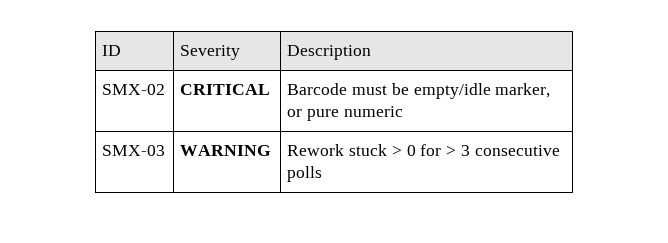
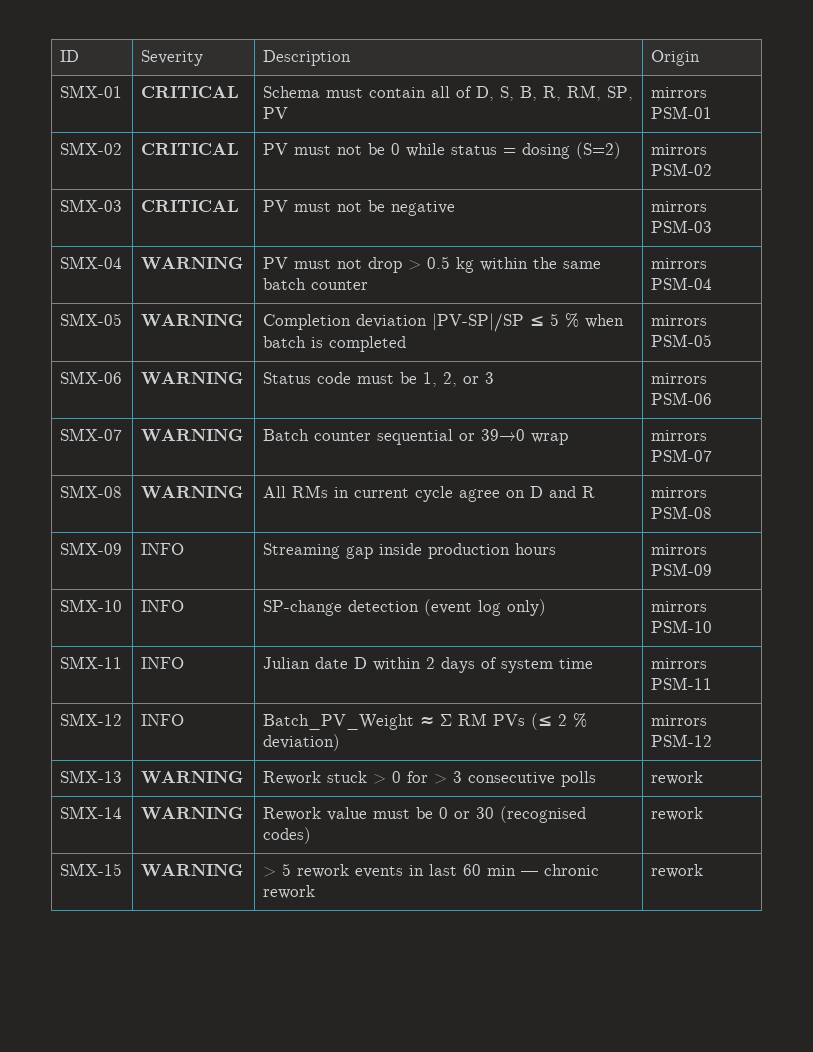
- ID | Severity | Description
- SMX-02 | CRITICAL | Barcode must be empty/idle marker, or pure numeric
- SMX-03 | WARNING | Rework stuck > 0 for > 3 consecutive polls
+ ID | Severity | Description | Origin
+ SMX-01 | CRITICAL | Schema must contain all of D, S, B, R, RM, SP, PV | mirrors PSM-01
+ SMX-02 | CRITICAL | PV must not be 0 while status = dosing (S=2) | mirrors PSM-02
+ SMX-03 | CRITICAL | PV must not be negative | mirrors PSM-03
+ SMX-04 | WARNING | PV must not drop > 0.5 kg within the same batch counter | mirrors PSM-04
+ SMX-05 | WARNING | Completion deviation |PV-SP|/SP ≤ 5 % when batch is completed | mirrors PSM-05
+ SMX-06 | WARNING | Status code must be 1, 2, or 3 | mirrors PSM-06
+ SMX-07 | WARNING | Batch counter sequential or 39→0 wrap | mirrors PSM-07
+ SMX-08 | WARNING | All RMs in current cycle agree on D and R | mirrors PSM-08
+ SMX-09 | INFO | Streaming gap inside production hours | mirrors PSM-09
+ SMX-10 | INFO | SP-change detection (event log only) | mirrors PSM-10
+ SMX-11 | INFO | Julian date D within 2 days of system time | mirrors PSM-11
+ SMX-12 | INFO | Batch_PV_Weight ≈ Σ RM PVs (≤ 2 % deviation) | mirrors PSM-12
+ SMX-13 | WARNING | Rework stuck > 0 for > 3 consecutive polls | rework
+ SMX-14 | WARNING | Rework value must be 0 or 30 (recognised codes) | rework
+ SMX-15 | WARNING | > 5 rework events in last 60 min — chronic rework | rework

